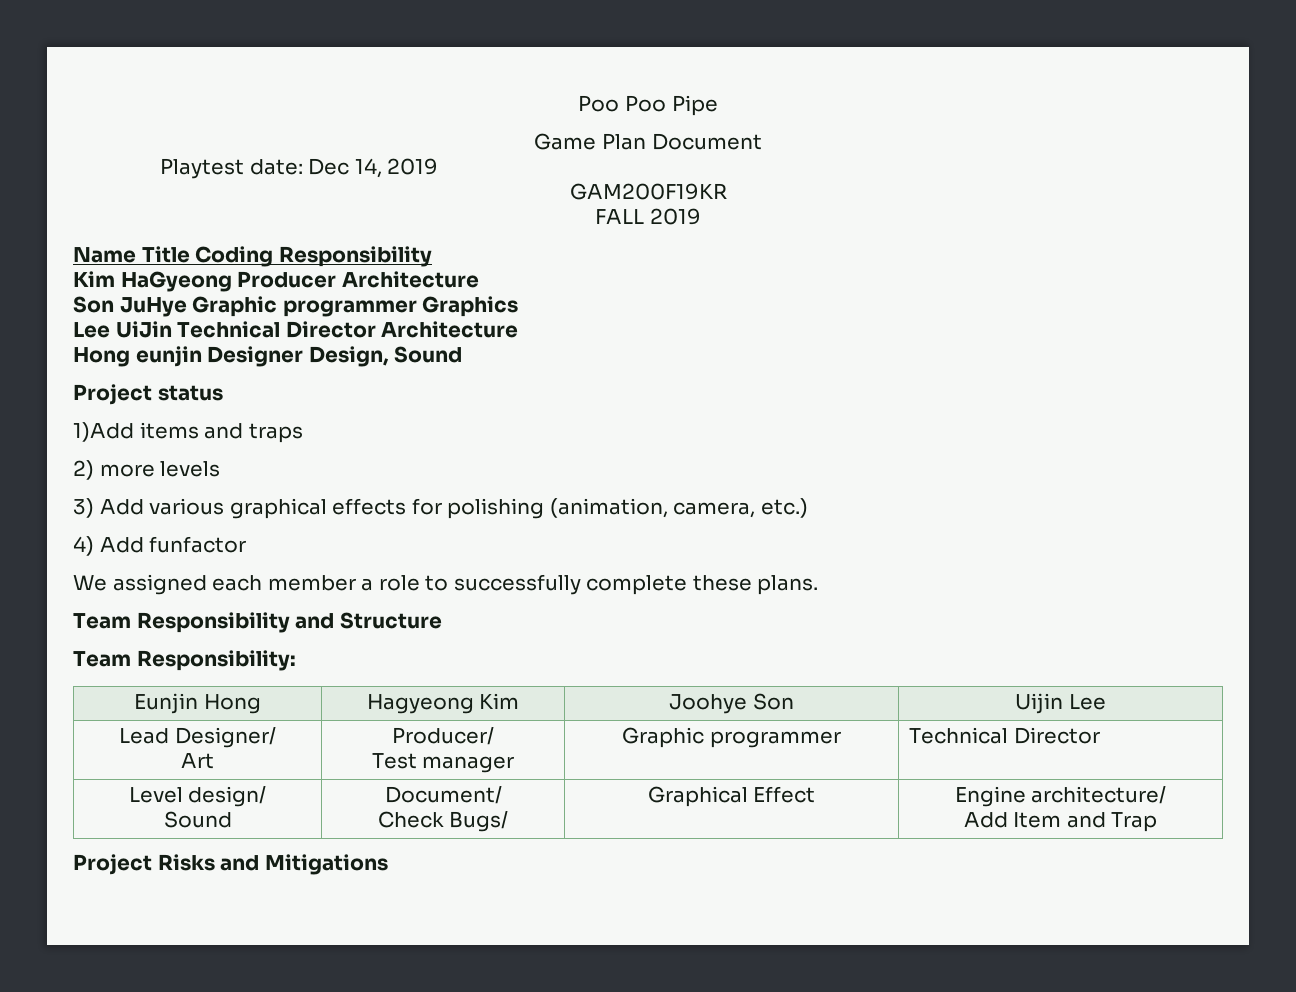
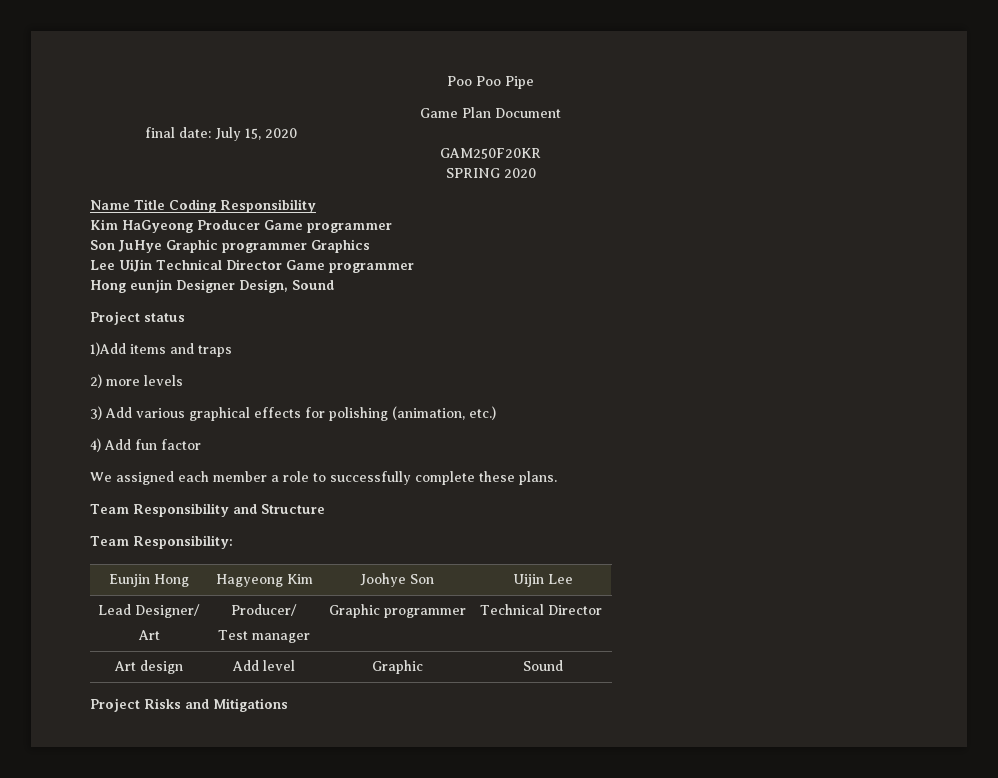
- Playtest date: Dec 14, 2019
- GAM200F19KR
- FALL 2019
+ final date: July 15, 2020
+ GAM250F20KR
+ SPRING 2020
- Kim HaGyeong Producer Architecture
+ Kim HaGyeong Producer Game programmer
- Lee UiJin Technical Director Architecture
+ Lee UiJin Technical Director Game programmer
- 3) Add various graphical effects for polishing (animation, camera, etc.)
+ 3) Add various graphical effects for polishing (animation, etc.)
- 4) Add funfactor
+ 4) Add fun factor
- Level design/
- Sound | Document/
- Check Bugs/ | Graphical Effect | Engine architecture/
- Add Item and Trap
+ Art design | Add level | Graphic | Sound

